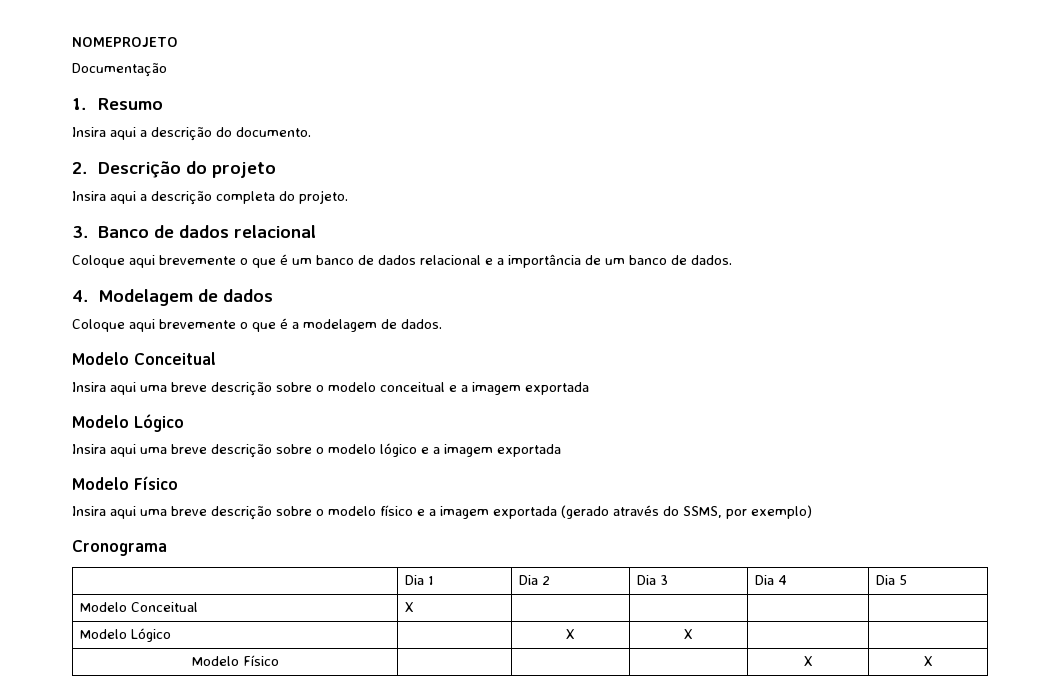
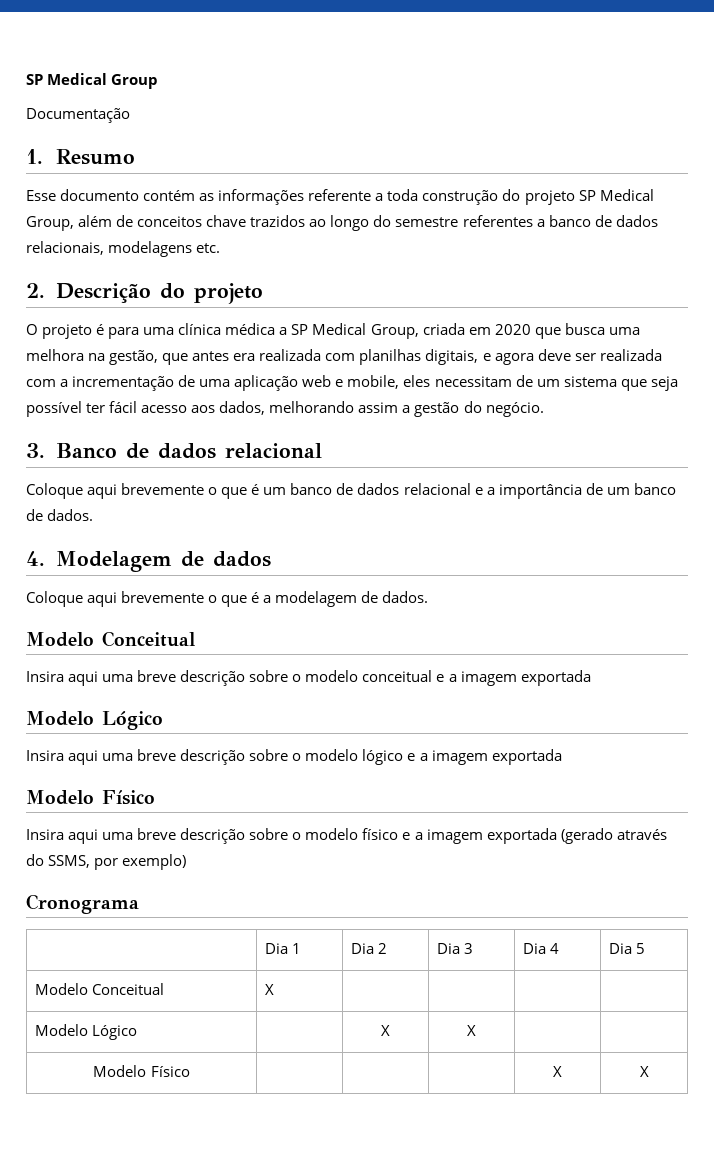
- NOMEPROJETO
+ SP Medical Group
- Insira aqui a descrição do documento.
+ Esse documento contém as informações referente a toda construção do projeto SP Medical Group, além de conceitos chave trazidos ao longo do semestre referentes a banco de dados relacionais, modelagens etc.
  2. Descrição do projeto
- Insira aqui a descrição completa do projeto.
+ O projeto é para uma clínica médica a SP Medical Group, criada em 2020 que busca uma melhora na gestão, que antes era realizada com planilhas digitais, e agora deve ser realizada com a incrementação de uma aplicação web e mobile, eles necessitam de um sistema que seja possível ter fácil acesso aos dados, melhorando assim a gestão do negócio.

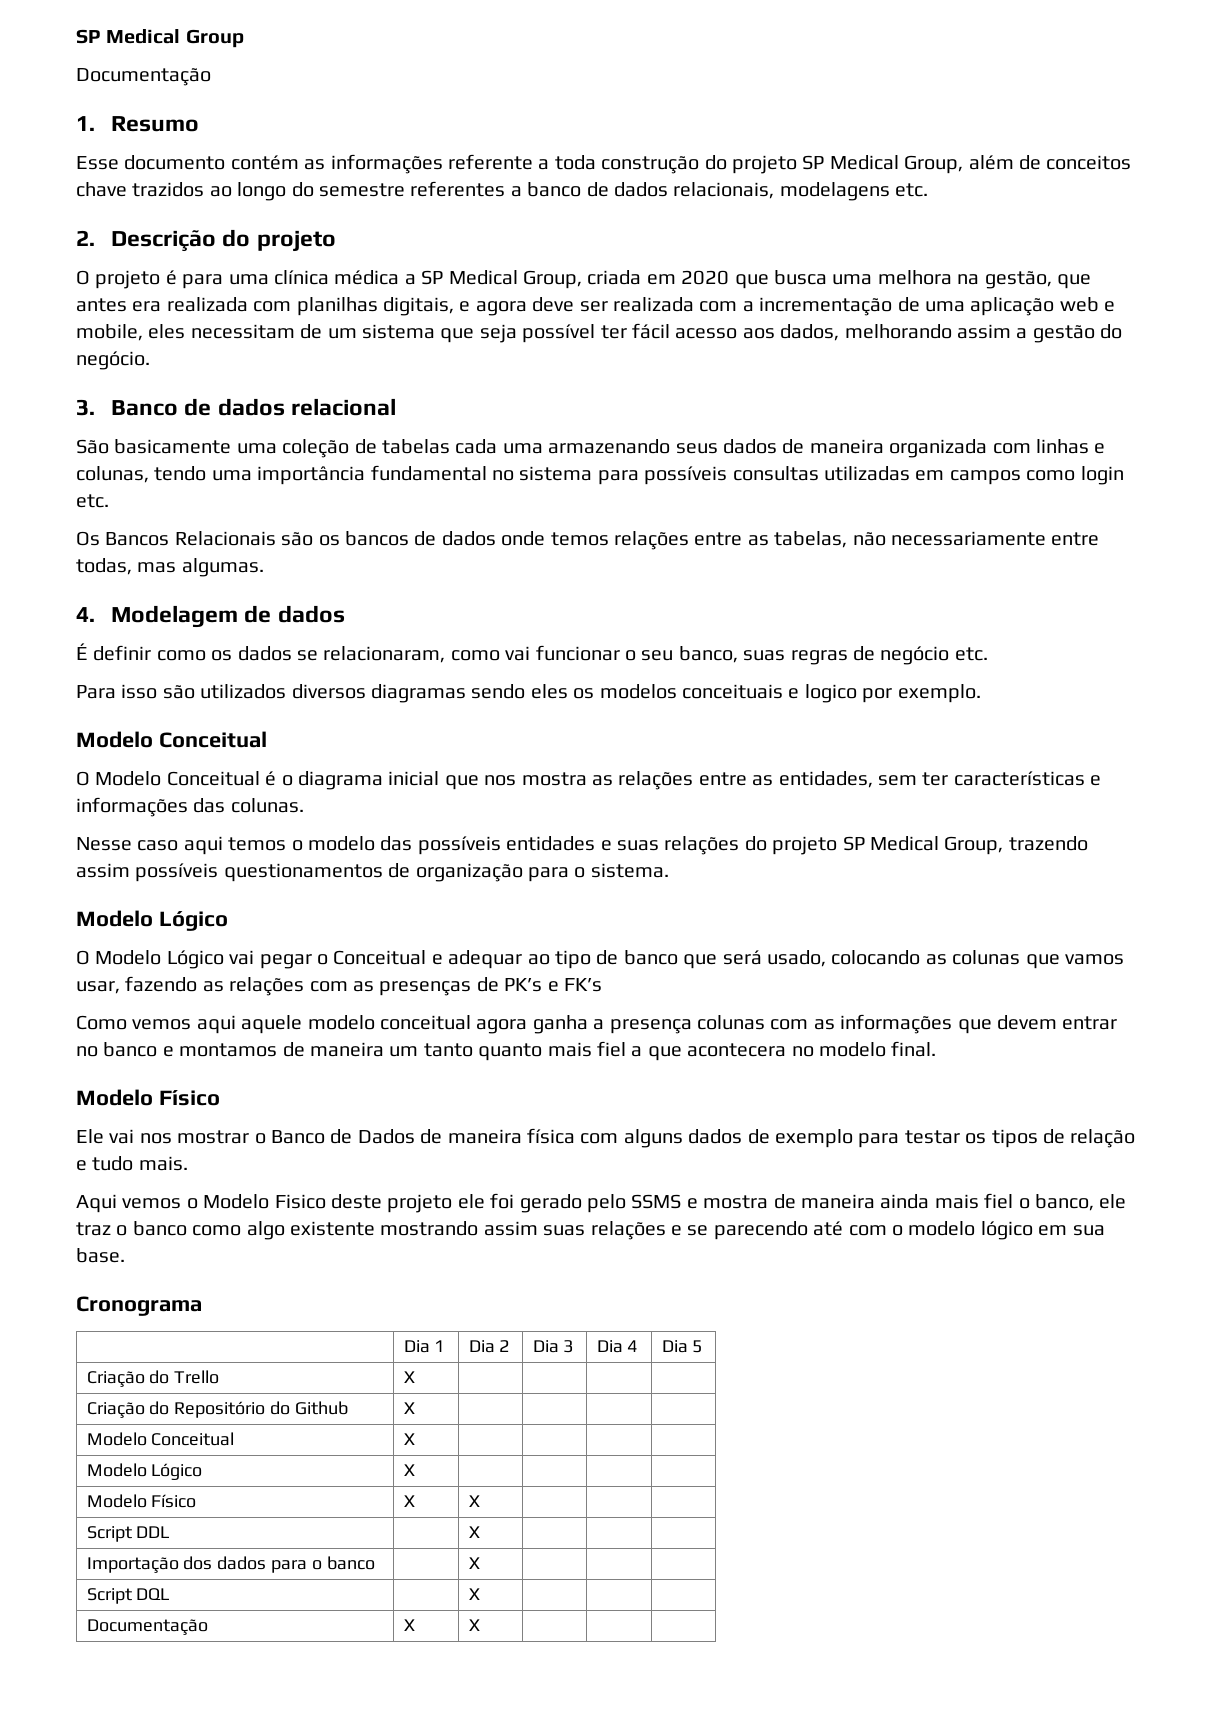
- Coloque aqui brevemente o que é um banco de dados relacional e a importância de um banco de dados.
+ São basicamente uma coleção de tabelas cada uma armazenando seus dados de maneira organizada com linhas e colunas, tendo uma importância fundamental no sistema para possíveis consultas utilizadas em campos como login etc.
+ Os Bancos Relacionais são os bancos de dados onde temos relações entre as tabelas, não necessariamente entre todas, mas algumas.
  4. Modelagem de dados
- Coloque aqui brevemente o que é a modelagem de dados.
+ É definir como os dados se relacionaram, como vai funcionar o seu banco, suas regras de negócio etc.
+ Para isso são utilizados diversos diagramas sendo eles os modelos conceituais e logico por exemplo.
  Modelo Conceitual
- Insira aqui uma breve descrição sobre o modelo conceitual e a imagem exportada
+ O Modelo Conceitual é o diagrama inicial que nos mostra as relações entre as entidades, sem ter características e informações das colunas.
+ Nesse caso aqui temos o modelo das possíveis entidades e suas relações do projeto SP Medical Group, trazendo assim possíveis questionamentos de organização para o sistema.
  Modelo Lógico
- Insira aqui uma breve descrição sobre o modelo lógico e a imagem exportada
+ O Modelo Lógico vai pegar o Conceitual e adequar ao tipo de banco que será usado, colocando as colunas que vamos usar, fazendo as relações com as presenças de PK’s e FK’s
+ Como vemos aqui aquele modelo conceitual agora ganha a presença colunas com as informações que devem entrar no banco e montamos de maneira um tanto quanto mais fiel a que acontecera no modelo final.
  Modelo Físico
- Insira aqui uma breve descrição sobre o modelo físico e a imagem exportada (gerado através do SSMS, por exemplo)
+ Ele vai nos mostrar o Banco de Dados de maneira física com alguns dados de exemplo para testar os tipos de relação e tudo mais.
+ Aqui vemos o Modelo Fisico deste projeto ele foi gerado pelo SSMS e mostra de maneira ainda mais fiel o banco, ele traz o banco como algo existente mostrando assim suas relações e se parecendo até com o modelo lógico em sua base.
+ Criação do Trello | X | | | |
+ Criação do Repositório do Github | X | | | |
- Modelo Lógico | | X | X | |
- Modelo Físico | | | | X | X
+ Modelo Lógico | X | | | |
+ Modelo Físico | X | X | | |
+ Script DDL | | X | | |
+ Importação dos dados para o banco | | X | | |
+ Script DQL | | X | | |
+ Documentação | X | X | | |

